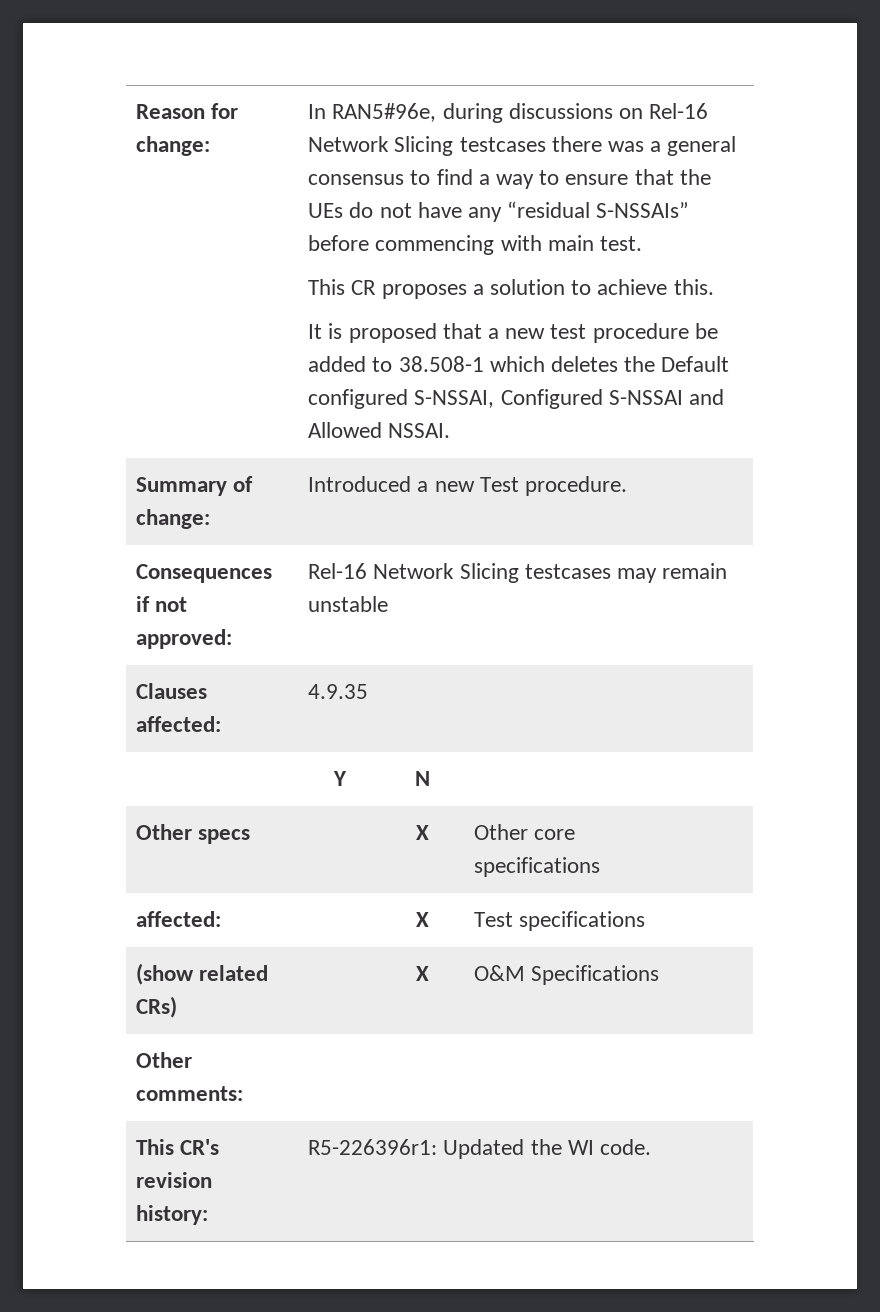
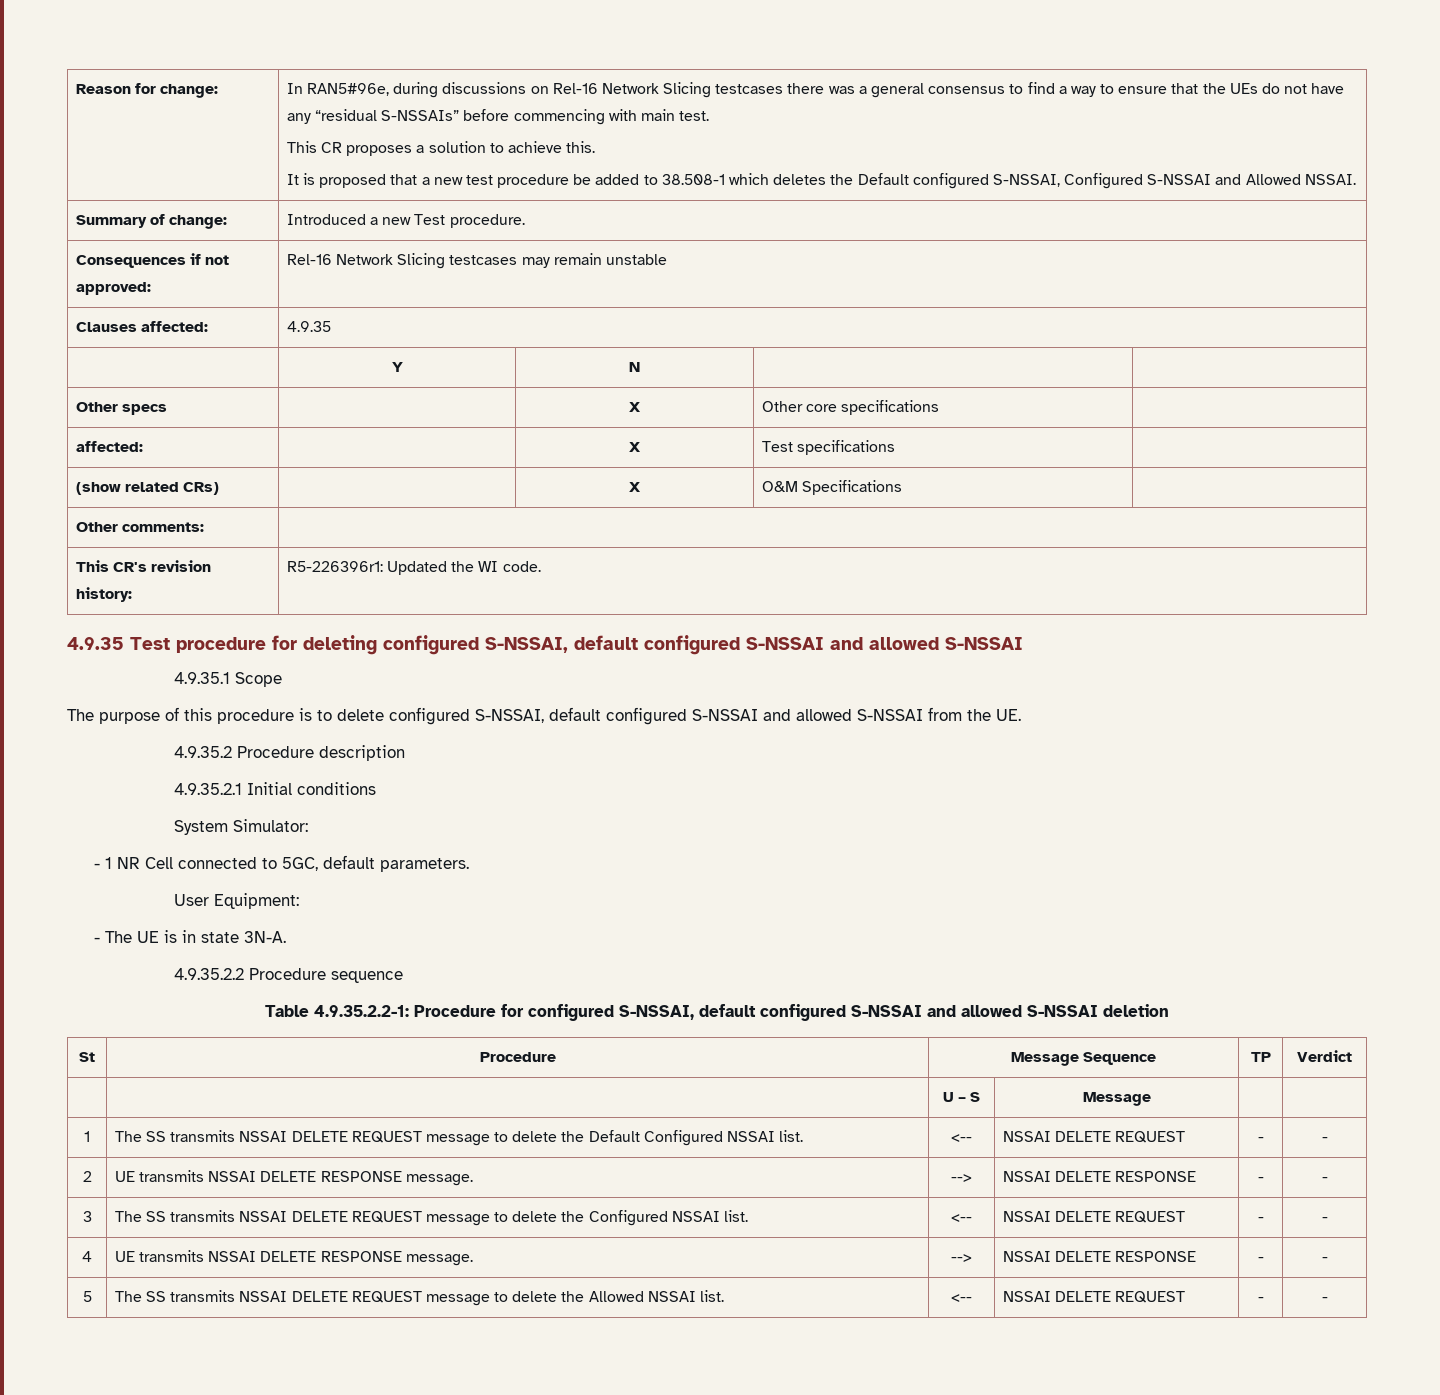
+ 4.9.35 Test procedure for deleting configured S-NSSAI, default configured S-NSSAI and allowed S-NSSAI
+ 4.9.35.1 Scope
+ The purpose of this procedure is to delete configured S-NSSAI, default configured S-NSSAI and allowed S-NSSAI from the UE.
+ 4.9.35.2 Procedure description
+ 4.9.35.2.1 Initial conditions
+ System Simulator:
+ - 1 NR Cell connected to 5GC, default parameters.
+ User Equipment:
+ - The UE is in state 3N-A.
+ 4.9.35.2.2 Procedure sequence
+ Table 4.9.35.2.2-1: Procedure for configured S-NSSAI, default configured S-NSSAI and allowed S-NSSAI deletion
+ St | Procedure | Message Sequence | TP | Verdict
+ | | U – S | Message | |
+ 1 | The SS transmits NSSAI DELETE REQUEST message to delete the Default Configured NSSAI list. | <-- | NSSAI DELETE REQUEST | - | -
+ 2 | UE transmits NSSAI DELETE RESPONSE message. | --> | NSSAI DELETE RESPONSE | - | -
+ 3 | The SS transmits NSSAI DELETE REQUEST message to delete the Configured NSSAI list. | <-- | NSSAI DELETE REQUEST | - | -
+ 4 | UE transmits NSSAI DELETE RESPONSE message. | --> | NSSAI DELETE RESPONSE | - | -
+ 5 | The SS transmits NSSAI DELETE REQUEST message to delete the Allowed NSSAI list. | <-- | NSSAI DELETE REQUEST | - | -

